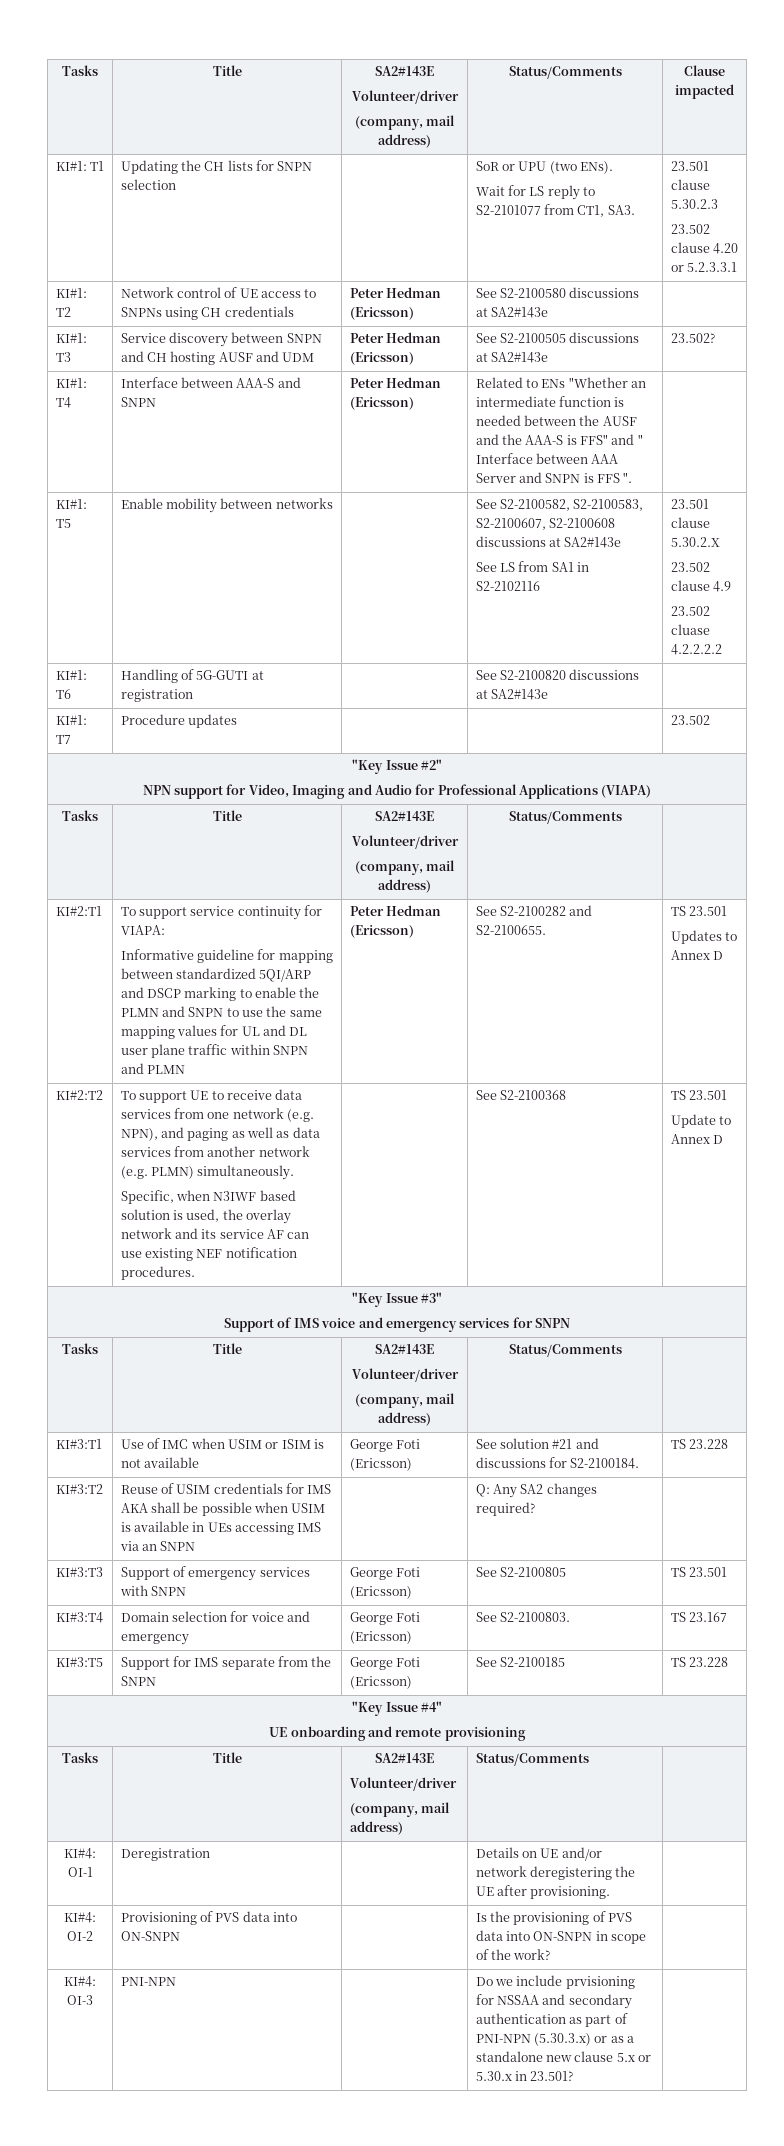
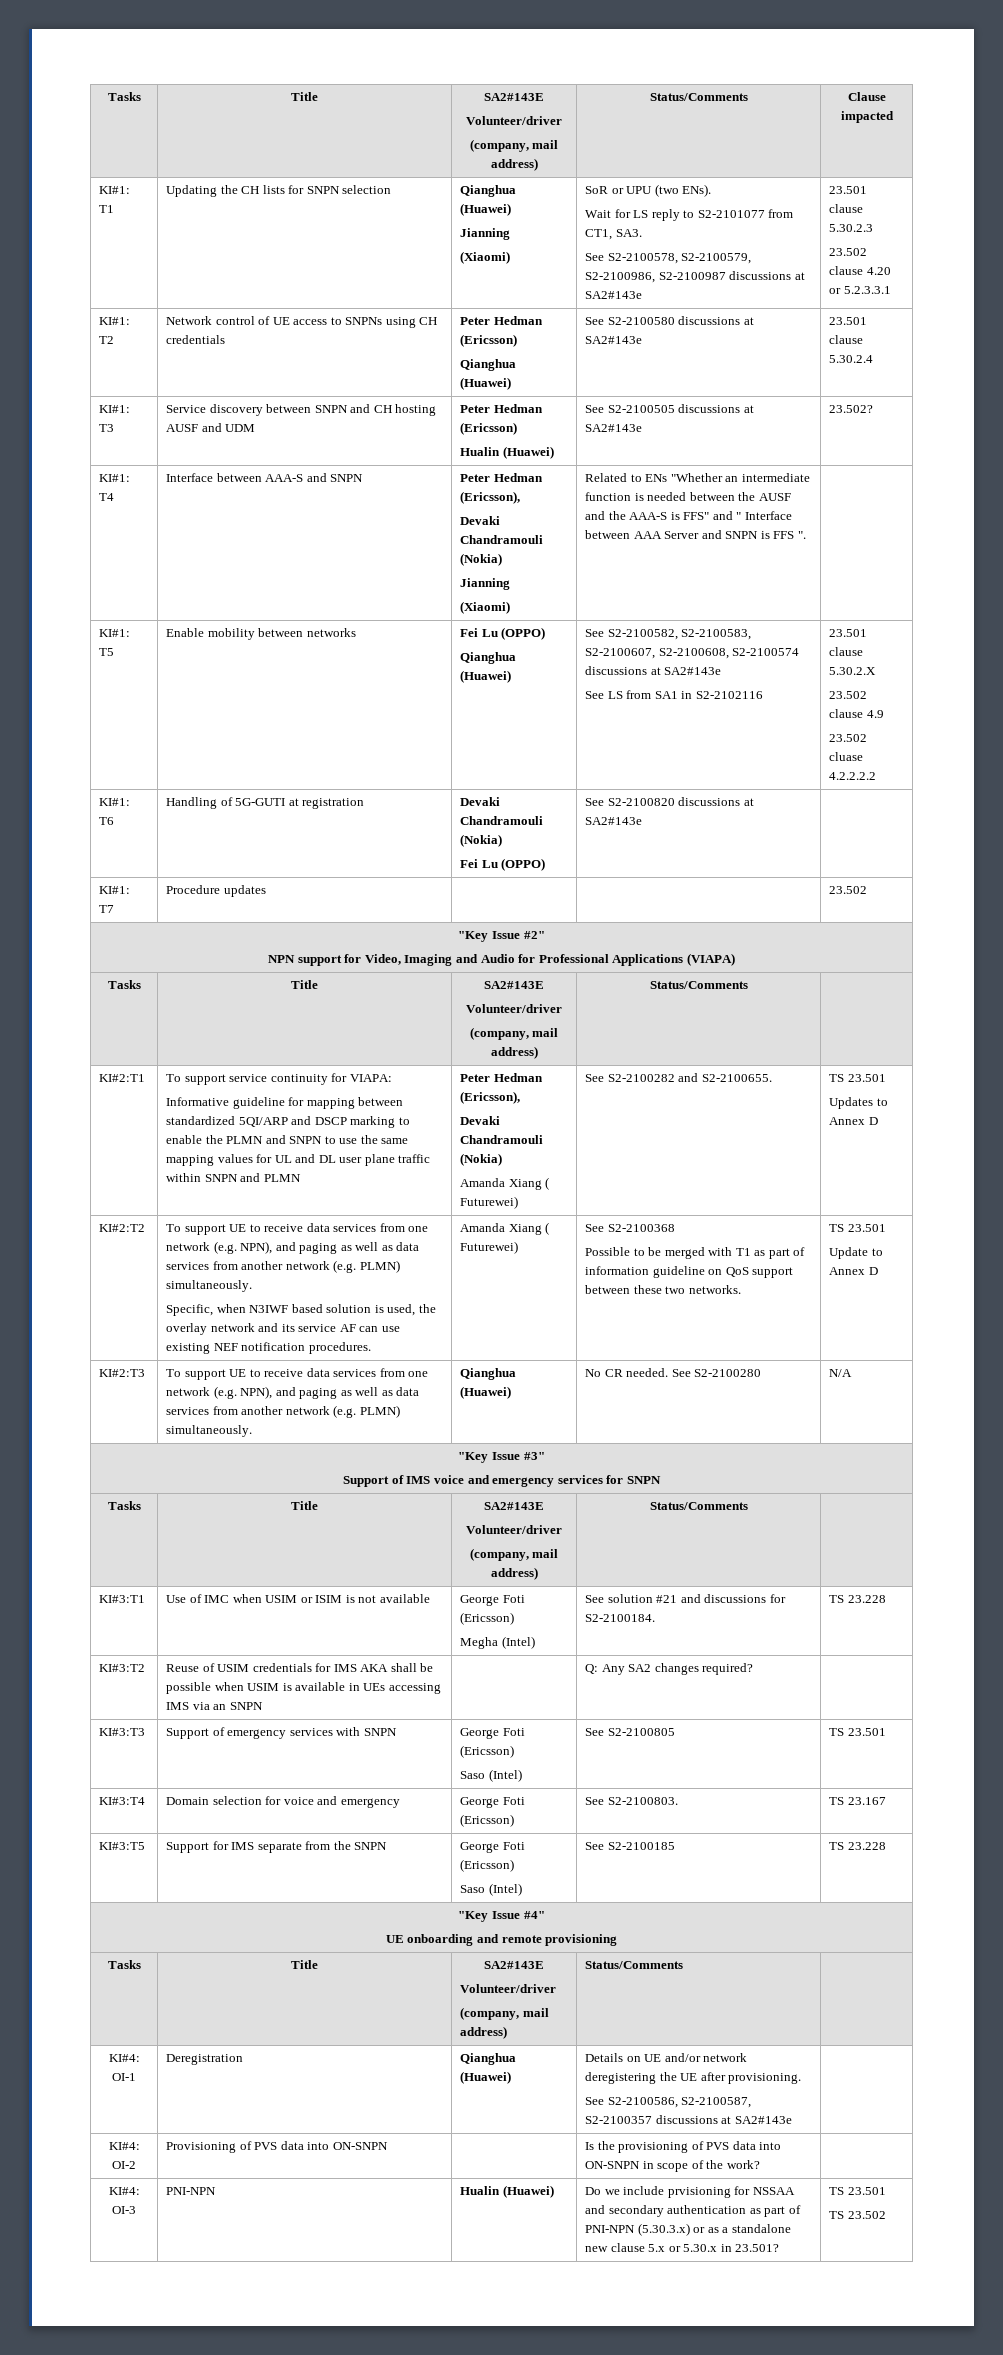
- Updating the CH lists for SNPN selection
+ Updating the CH lists for SNPN selection | Qianghua (Huawei)
+ Jianning
+ (Xiaomi)
+ See S2-2100578, S2-2100579, S2-2100986, S2-2100987 discussions at SA2#143e
- KI#1: T2 | Network control of UE access to SNPNs using CH credentials | Peter Hedman (Ericsson) | See S2-2100580 discussions at SA2#143e |
+ KI#1: T2 | Network control of UE access to SNPNs using CH credentials | Peter Hedman (Ericsson)
+ Qianghua (Huawei) | See S2-2100580 discussions at SA2#143e | 23.501 clause 5.30.2.4
- KI#1: T3 | Service discovery between SNPN and CH hosting AUSF and UDM | Peter Hedman (Ericsson) | See S2-2100505 discussions at SA2#143e | 23.502?
+ KI#1: T3 | Service discovery between SNPN and CH hosting AUSF and UDM | Peter Hedman (Ericsson)
+ Hualin (Huawei) | See S2-2100505 discussions at SA2#143e | 23.502?
- Interface between AAA-S and SNPN | Peter Hedman (Ericsson)
+ Interface between AAA-S and SNPN | Peter Hedman (Ericsson),
+ Devaki Chandramouli (Nokia)
+ Jianning
+ (Xiaomi)
- KI#1: T5 | Enable mobility between networks | | See S2-2100582, S2-2100583, S2-2100607, S2-2100608 discussions at SA2#143e
+ KI#1: T5 | Enable mobility between networks | Fei Lu (OPPO)
+ Qianghua (Huawei) | See S2-2100582, S2-2100583, S2-2100607, S2-2100608, S2-2100574 discussions at SA2#143e
- KI#1: T6 | Handling of 5G-GUTI at registration | | See S2-2100820 discussions at SA2#143e |
+ KI#1: T6 | Handling of 5G-GUTI at registration | Devaki Chandramouli (Nokia)
+ Fei Lu (OPPO) | See S2-2100820 discussions at SA2#143e |
- Informative guideline for mapping between standardized 5QI/ARP and DSCP marking to enable the PLMN and SNPN to use the same mapping values for UL and DL user plane traffic within SNPN and PLMN | Peter Hedman (Ericsson)
+ Informative guideline for mapping between standardized 5QI/ARP and DSCP marking to enable the PLMN and SNPN to use the same mapping values for UL and DL user plane traffic within SNPN and PLMN | Peter Hedman (Ericsson),
+ Devaki Chandramouli (Nokia)
+ Amanda Xiang ( Futurewei)
- See S2-2100368
+ Amanda Xiang ( Futurewei) | See S2-2100368
+ Possible to be merged with T1 as part of information guideline on QoS support between these two networks.
+ KI#2:T3 | To support UE to receive data services from one network (e.g. NPN), and paging as well as data services from another network (e.g. PLMN) simultaneously. | Qianghua (Huawei) | No CR needed. See S2-2100280 | N/A
- KI#3:T1 | Use of IMC when USIM or ISIM is not available | George Foti (Ericsson) | See solution #21 and discussions for S2-2100184. | TS 23.228
+ KI#3:T1 | Use of IMC when USIM or ISIM is not available | George Foti (Ericsson)
+ Megha (Intel) | See solution #21 and discussions for S2-2100184. | TS 23.228
- KI#3:T3 | Support of emergency services with SNPN | George Foti (Ericsson) | See S2-2100805 | TS 23.501
+ KI#3:T3 | Support of emergency services with SNPN | George Foti (Ericsson)
+ Saso (Intel) | See S2-2100805 | TS 23.501
- KI#3:T5 | Support for IMS separate from the SNPN | George Foti (Ericsson) | See S2-2100185 | TS 23.228
+ KI#3:T5 | Support for IMS separate from the SNPN | George Foti (Ericsson)
+ Saso (Intel) | See S2-2100185 | TS 23.228
- KI#4: OI-1 | Deregistration | | Details on UE and/or network deregistering the UE after provisioning. |
+ KI#4: OI-1 | Deregistration | Qianghua (Huawei) | Details on UE and/or network deregistering the UE after provisioning.
+ See S2-2100586, S2-2100587, S2-2100357 discussions at SA2#143e |
- KI#4: OI-3 | PNI-NPN | | Do we include prvisioning for NSSAA and secondary authentication as part of PNI-NPN (5.30.3.x) or as a standalone new clause 5.x or 5.30.x in 23.501? |
+ KI#4: OI-3 | PNI-NPN | Hualin (Huawei) | Do we include prvisioning for NSSAA and secondary authentication as part of PNI-NPN (5.30.3.x) or as a standalone new clause 5.x or 5.30.x in 23.501? | TS 23.501
+ TS 23.502

